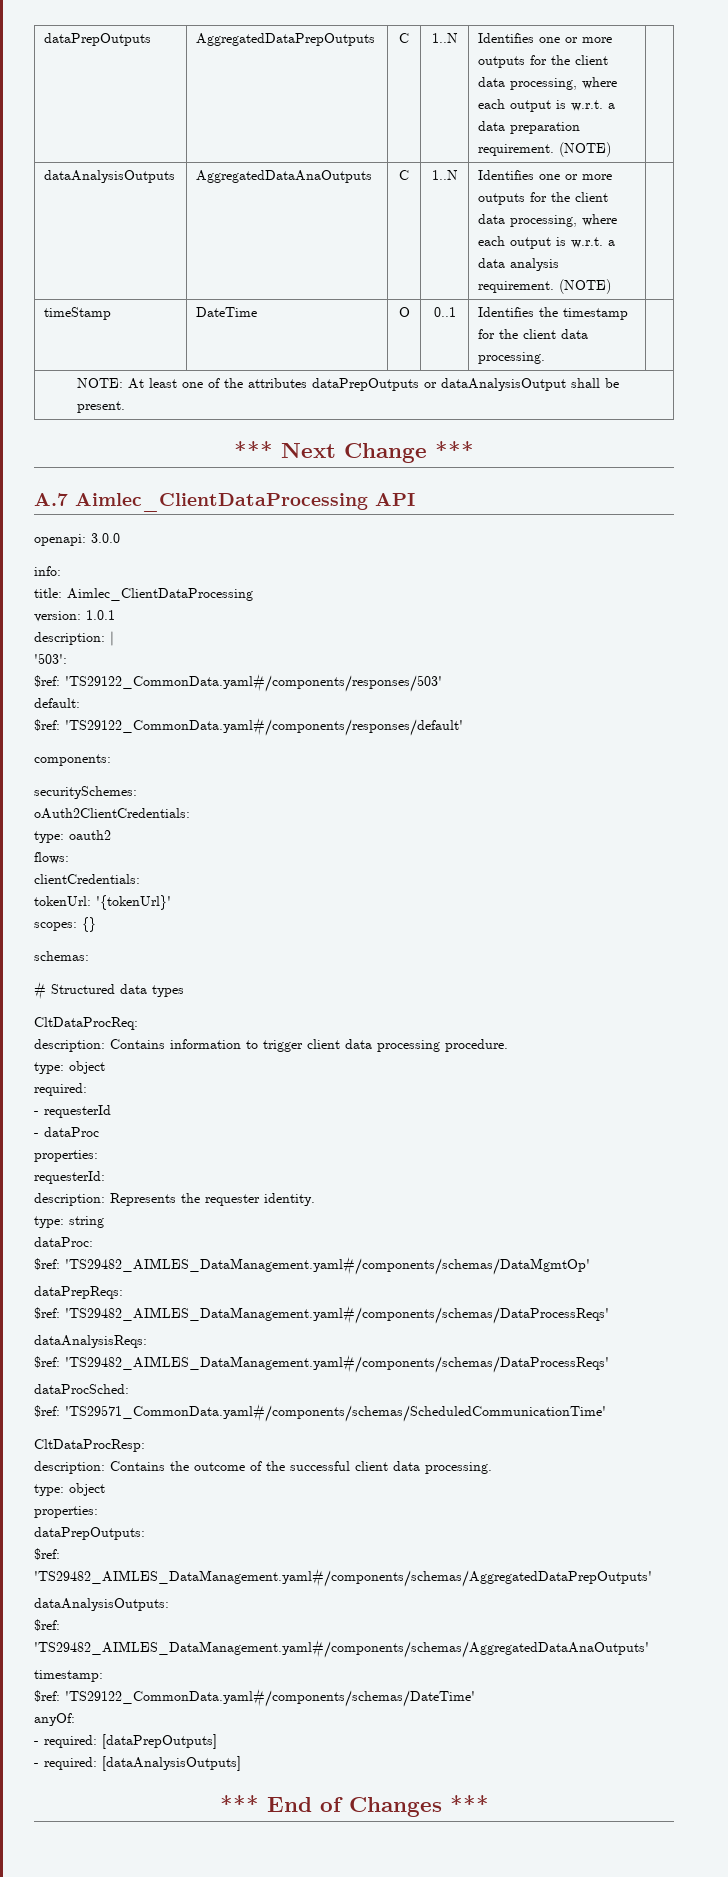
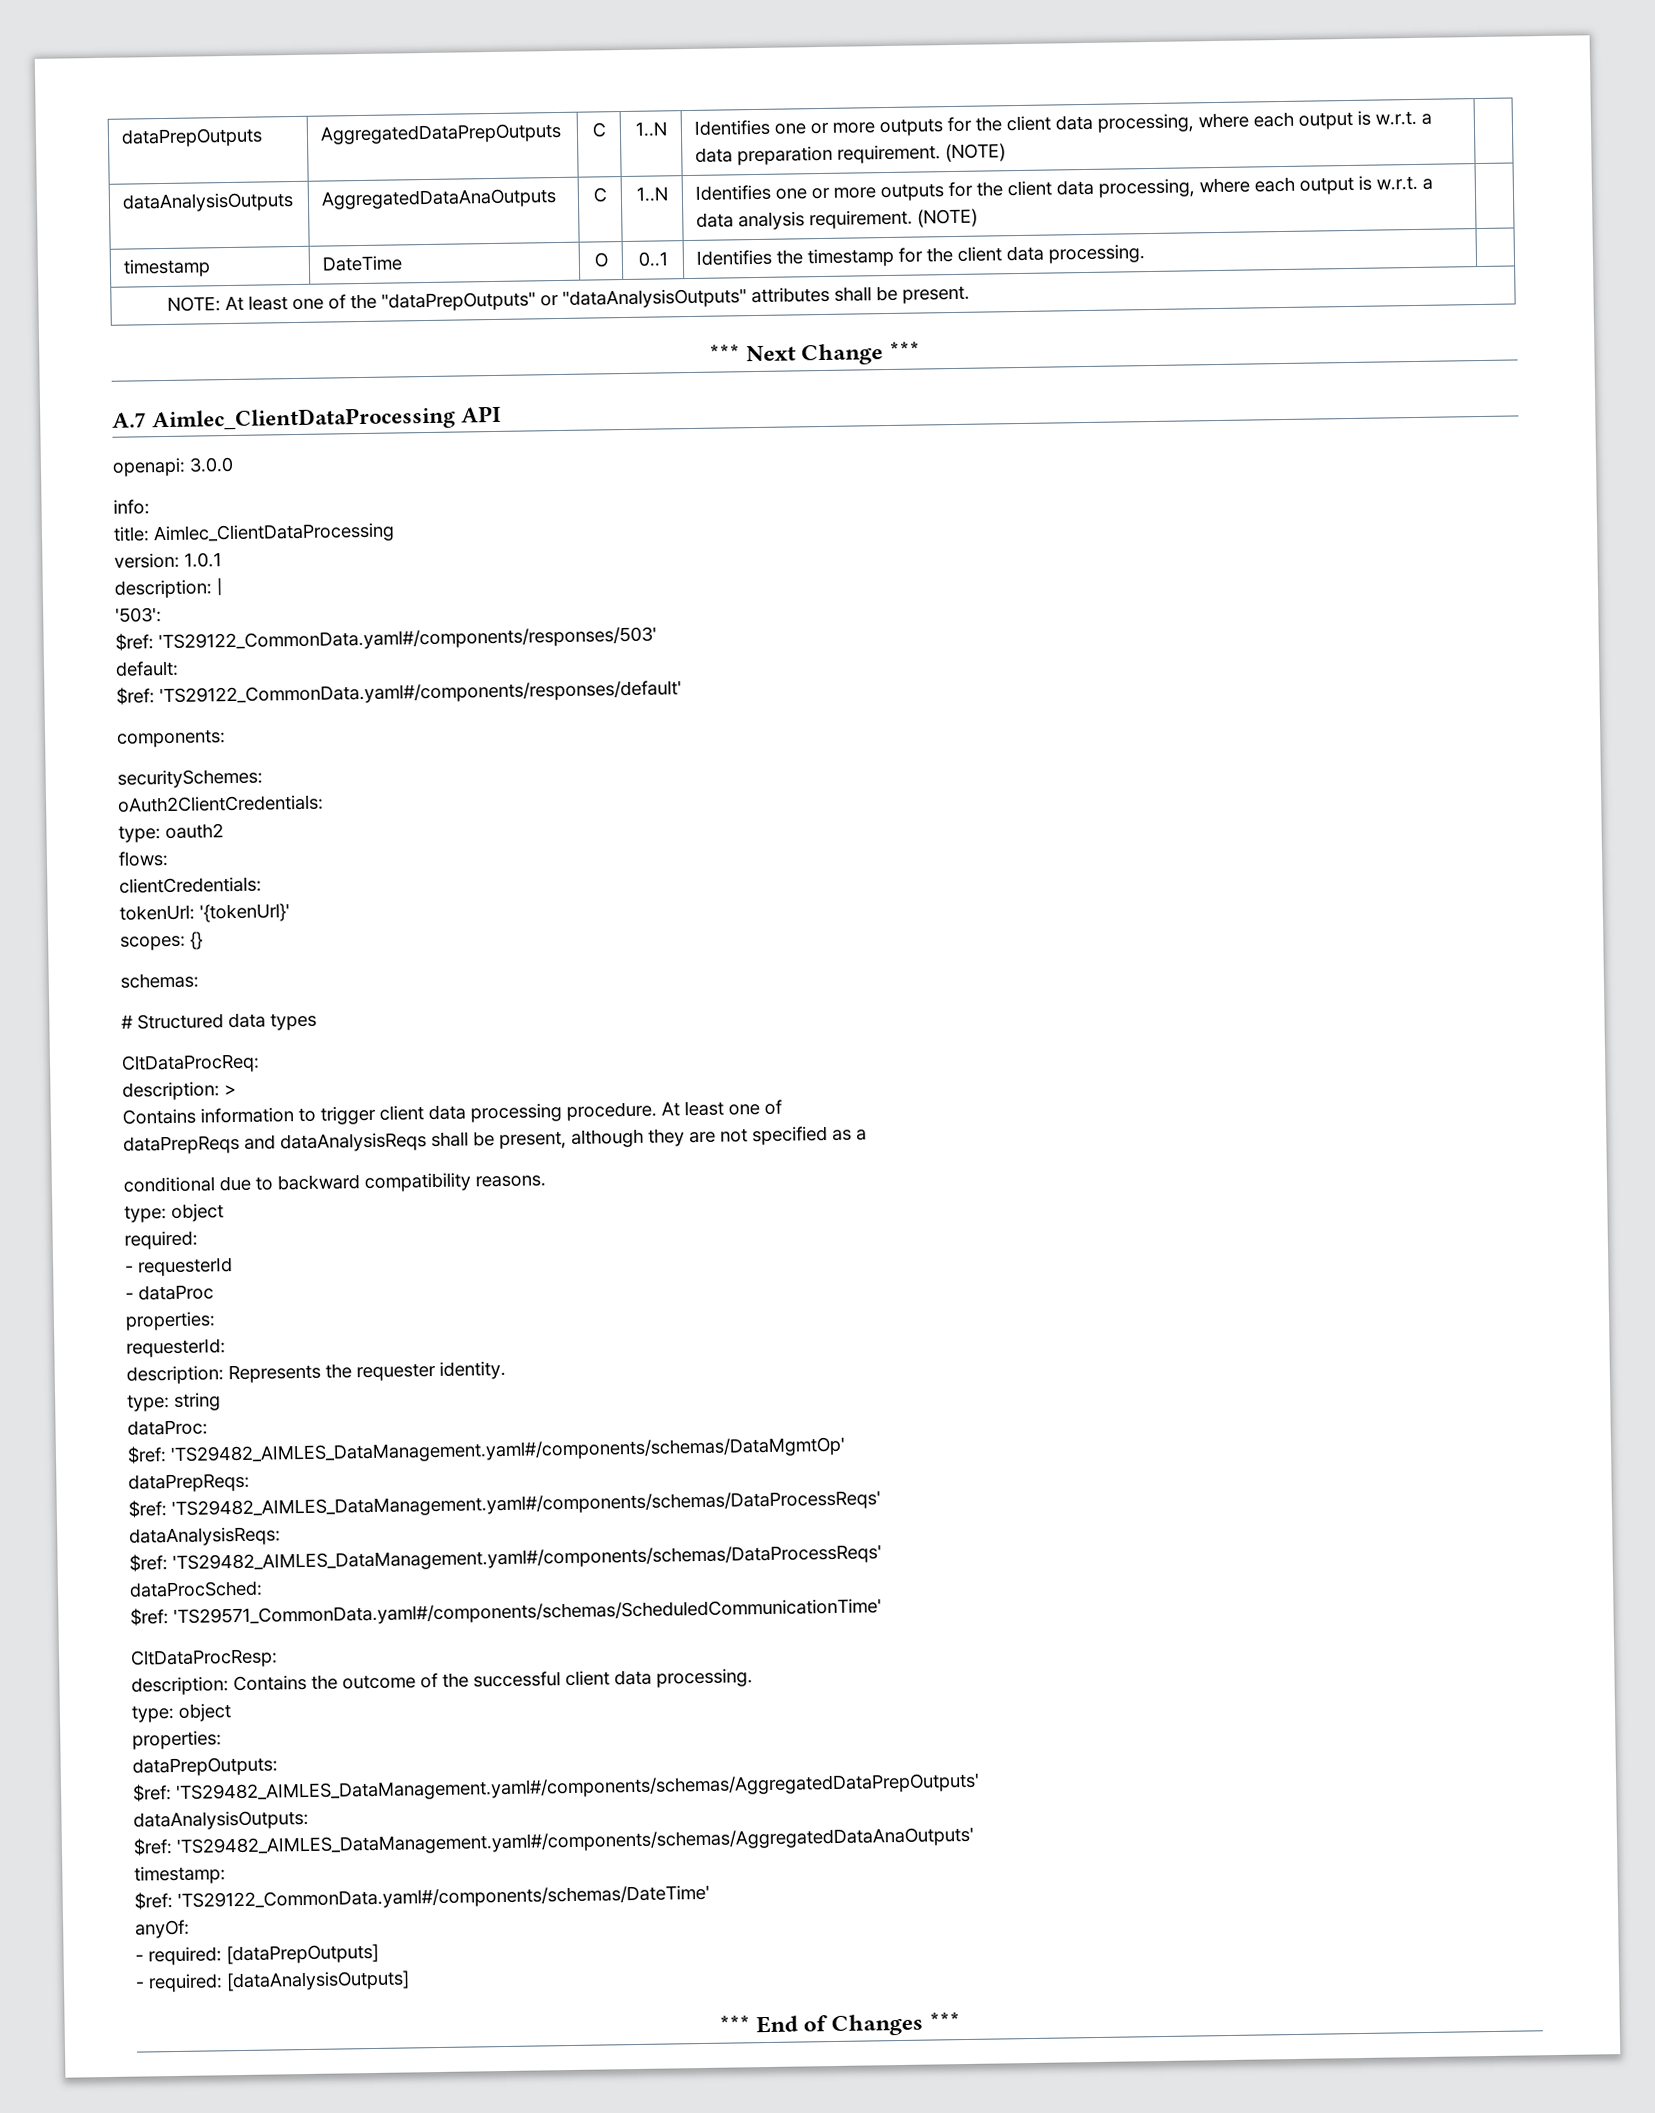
- timeStamp | DateTime | O | 0..1 | Identifies the timestamp for the client data processing. |
+ timestamp | DateTime | O | 0..1 | Identifies the timestamp for the client data processing. |
- NOTE: At least one of the attributes dataPrepOutputs or dataAnalysisOutput shall be present.
+ NOTE: At least one of the "dataPrepOutputs" or "dataAnalysisOutputs" attributes shall be present.
- description: Contains information to trigger client data processing procedure.
+ description: >
+ Contains information to trigger client data processing procedure. At least one of
+ dataPrepReqs and dataAnalysisReqs shall be present, although they are not specified as a
+ conditional due to backward compatibility reasons.

